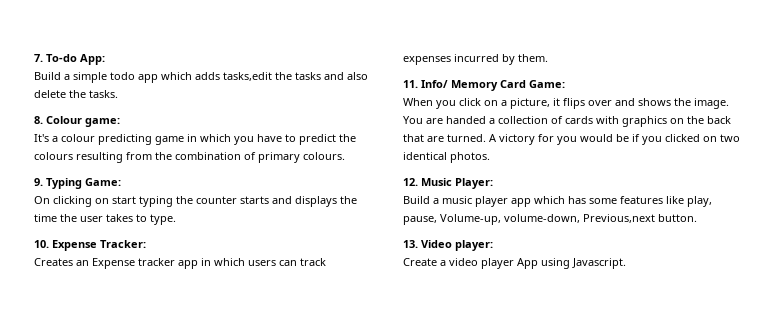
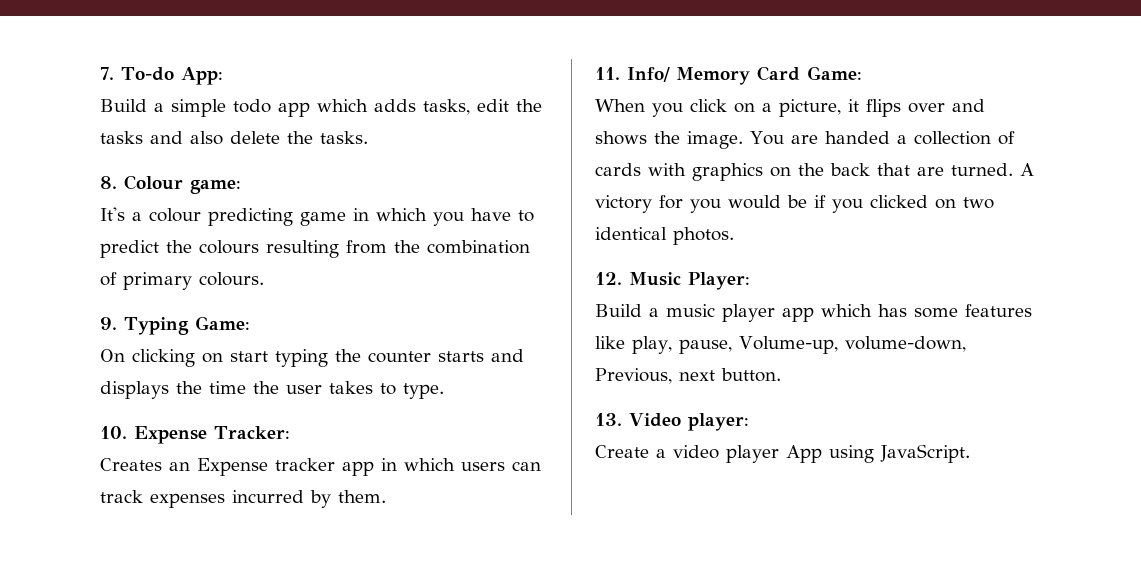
- Build a simple todo app which adds tasks,edit the tasks and also delete the tasks.
+ Build a simple todo app which adds tasks, edit the tasks and also delete the tasks.
- Build a music player app which has some features like play, pause, Volume-up, volume-down, Previous,next button.
+ Build a music player app which has some features like play, pause, Volume-up, volume-down, Previous, next button.
- Create a video player App using Javascript.
+ Create a video player App using JavaScript.

